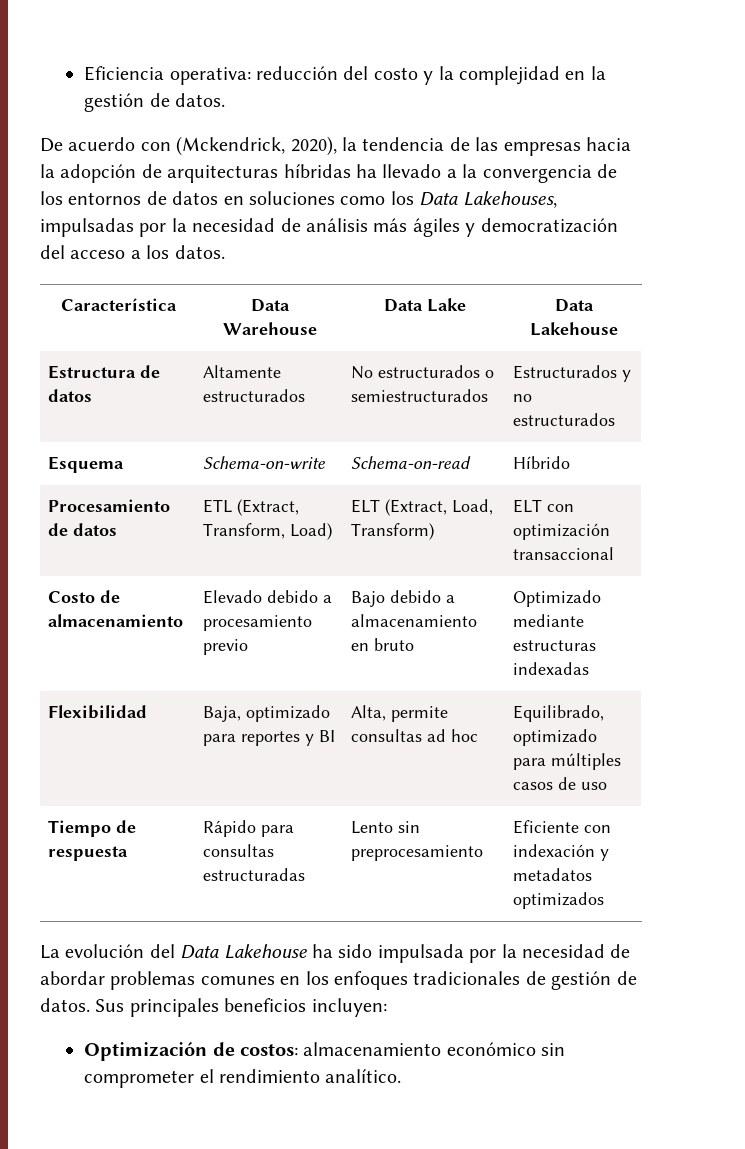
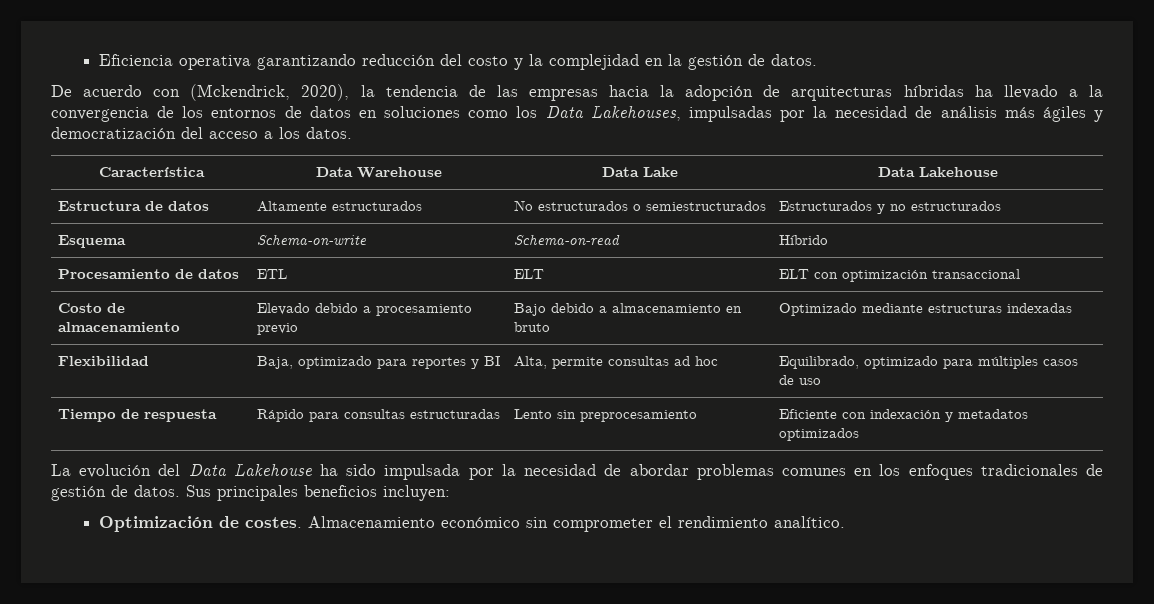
- Eficiencia operativa: reducción del costo y la complejidad en la gestión de datos.
+ Eficiencia operativa garantizando reducción del costo y la complejidad en la gestión de datos.
- Procesamiento de datos | ETL (Extract, Transform, Load) | ELT (Extract, Load, Transform) | ELT con optimización transaccional
+ Procesamiento de datos | ETL | ELT | ELT con optimización transaccional
- Optimización de costos: almacenamiento económico sin comprometer el rendimiento analítico.
+ Optimización de costes. Almacenamiento económico sin comprometer el rendimiento analítico.

